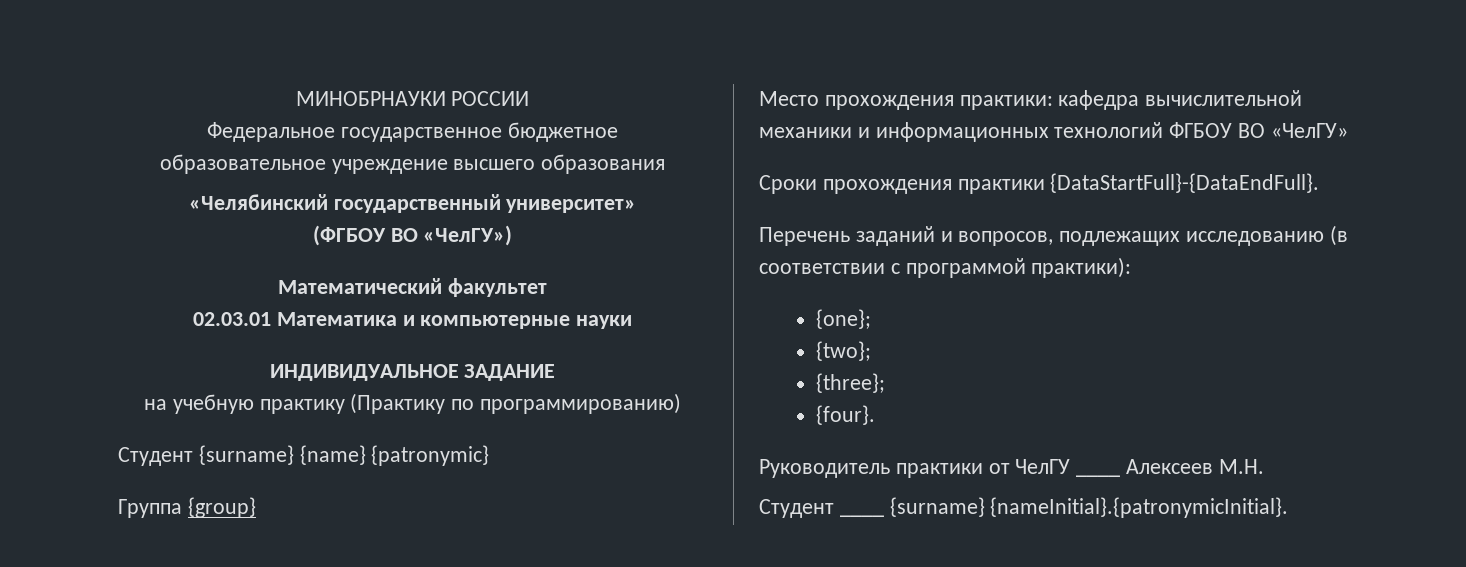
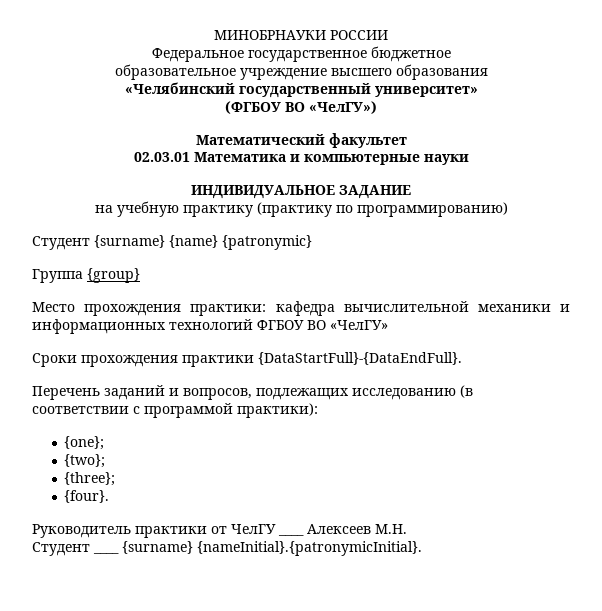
- на учебную практику (Практику по программированию)
+ на учебную практику (практику по программированию)

